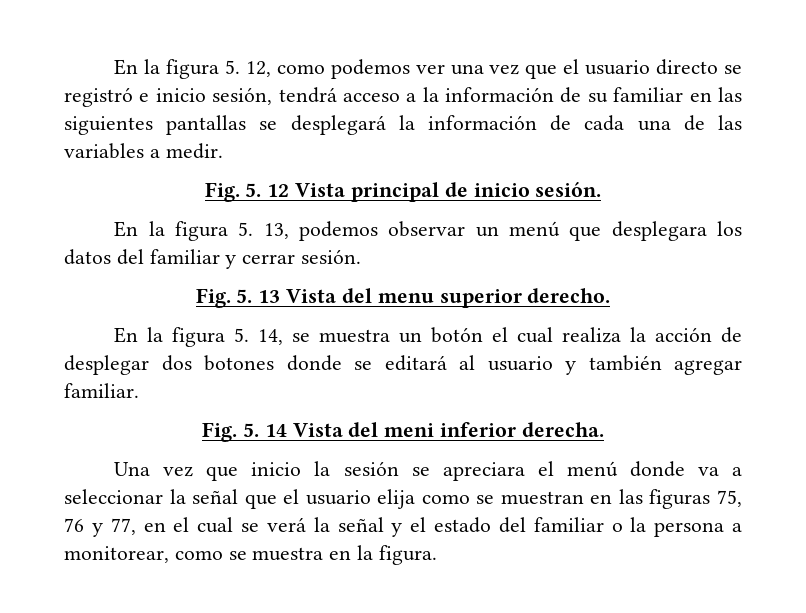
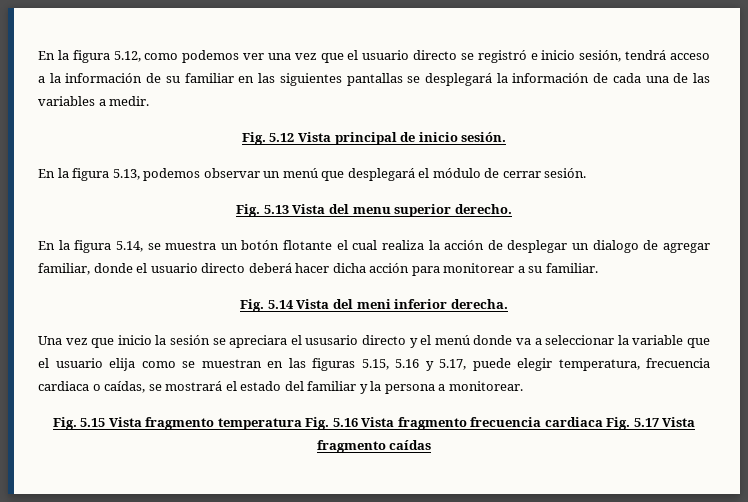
- En la figura 5. 12, como podemos ver una vez que el usuario directo se registró e inicio sesión, tendrá acceso a la información de su familiar en las siguientes pantallas se desplegará la información de cada una de las variables a medir.
+ En la figura 5.12, como podemos ver una vez que el usuario directo se registró e inicio sesión, tendrá acceso a la información de su familiar en las siguientes pantallas se desplegará la información de cada una de las variables a medir.
- Fig. 5. 12 Vista principal de inicio sesión.
+ Fig. 5.12 Vista principal de inicio sesión.
- En la figura 5. 13, podemos observar un menú que desplegara los datos del familiar y cerrar sesión.
+ En la figura 5.13, podemos observar un menú que desplegará el módulo de cerrar sesión.
- Fig. 5. 13 Vista del menu superior derecho.
+ Fig. 5.13 Vista del menu superior derecho.
- En la figura 5. 14, se muestra un botón el cual realiza la acción de desplegar dos botones donde se editará al usuario y también agregar familiar.
+ En la figura 5.14, se muestra un botón flotante el cual realiza la acción de desplegar un dialogo de agregar familiar, donde el usuario directo deberá hacer dicha acción para monitorear a su familiar.
- Fig. 5. 14 Vista del meni inferior derecha.
+ Fig. 5.14 Vista del meni inferior derecha.
- Una vez que inicio la sesión se apreciara el menú donde va a seleccionar la señal que el usuario elija como se muestran en las figuras 75, 76 y 77, en el cual se verá la señal y el estado del familiar o la persona a monitorear, como se muestra en la figura.
+ Una vez que inicio la sesión se apreciara el ususario directo y el menú donde va a seleccionar la variable que el usuario elija como se muestran en las figuras 5.15, 5.16 y 5.17, puede elegir temperatura, frecuencia cardiaca o caídas, se mostrará el estado del familiar y la persona a monitorear.
+ Fig. 5.15 Vista fragmento temperatura Fig. 5.16 Vista fragmento frecuencia cardiaca Fig. 5.17 Vista fragmento caídas

